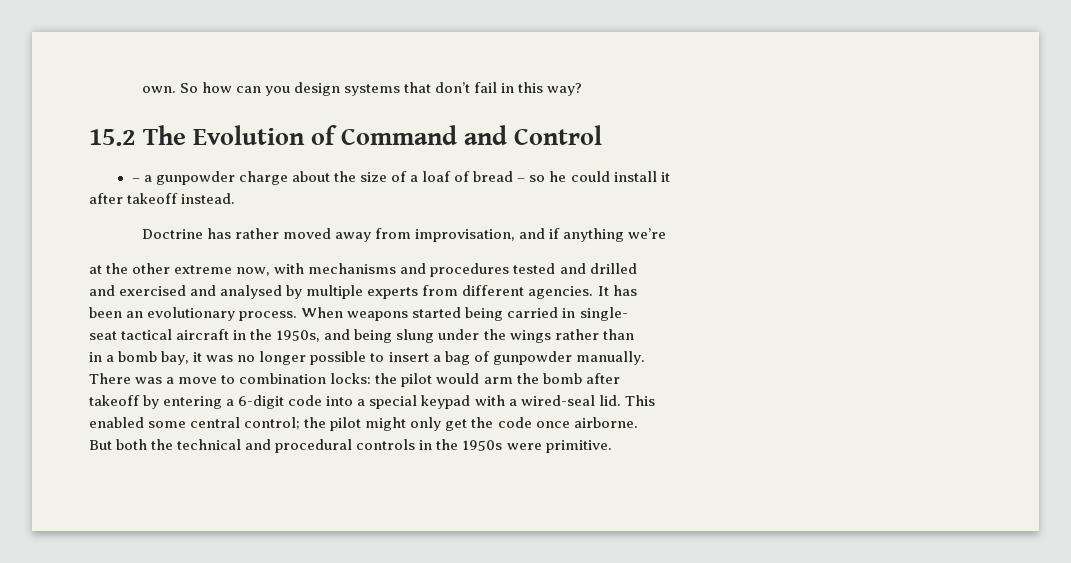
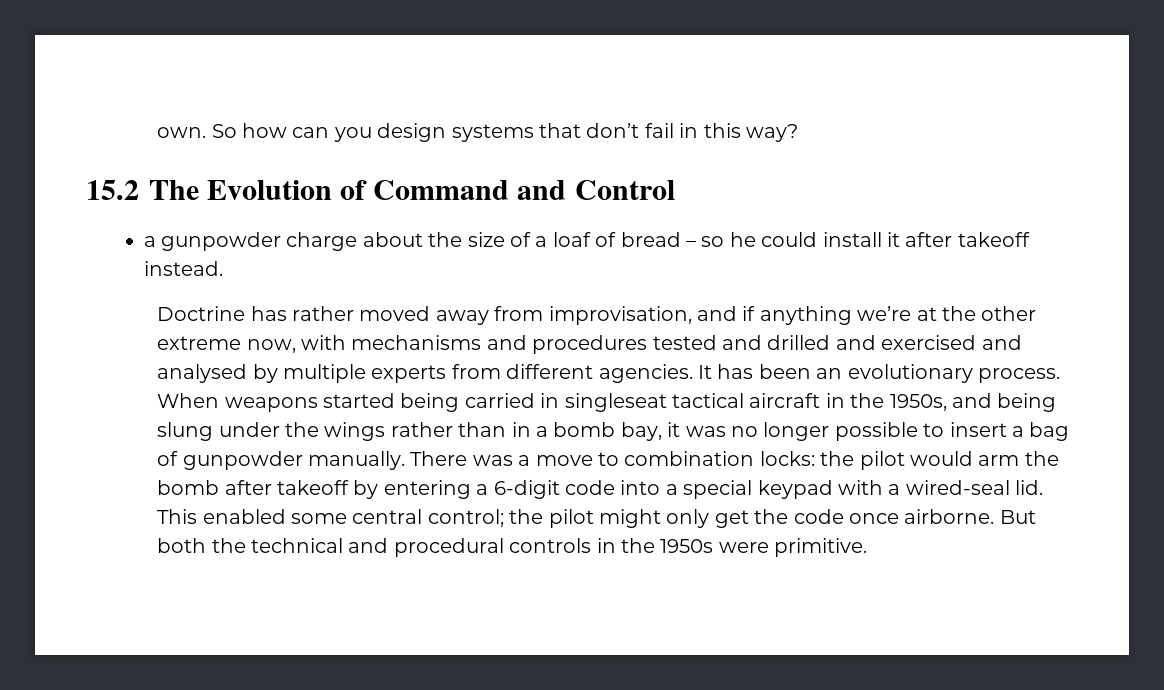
- – a gunpowder charge about the size of a loaf of bread – so he could install it
- after takeoff instead.
+ a gunpowder charge about the size of a loaf of bread – so he could install it after takeoff instead.
- Doctrine has rather moved away from improvisation, and if anything we’re
- at the other extreme now, with mechanisms and procedures tested and drilled
- and exercised and analysed by multiple experts from different agencies.
+ Doctrine has rather moved away from improvisation, and if anything we’re at the other extreme now, with mechanisms and procedures tested and drilled and exercised and analysed by multiple experts from different agencies.
- It has
- been an evolutionary process.
+ It has been an evolutionary process.
- When weapons started being carried in single-
- seat tactical aircraft in the 1950s, and being slung under the wings rather than
- in a bomb bay, it was no longer possible to insert a bag of gunpowder manually.
- There was a move to combination locks:
+ When weapons started being carried in singleseat tactical aircraft in the 1950s, and being slung under the wings rather than in a bomb bay, it was no longer possible to insert a bag of gunpowder manually. There was a move to combination locks:
- the pilot would arm the bomb after
- takeoff by entering a 6-digit code into a special keypad with a wired-seal lid.
+ the pilot would arm the bomb after takeoff by entering a 6-digit code into a special keypad with a wired-seal lid.
- This
- enabled some central control; the pilot might only get the code once airborne.
- But both the technical and procedural controls in the 1950s were primitive.
+ This enabled some central control; the pilot might only get the code once airborne. But both the technical and procedural controls in the 1950s were primitive.

